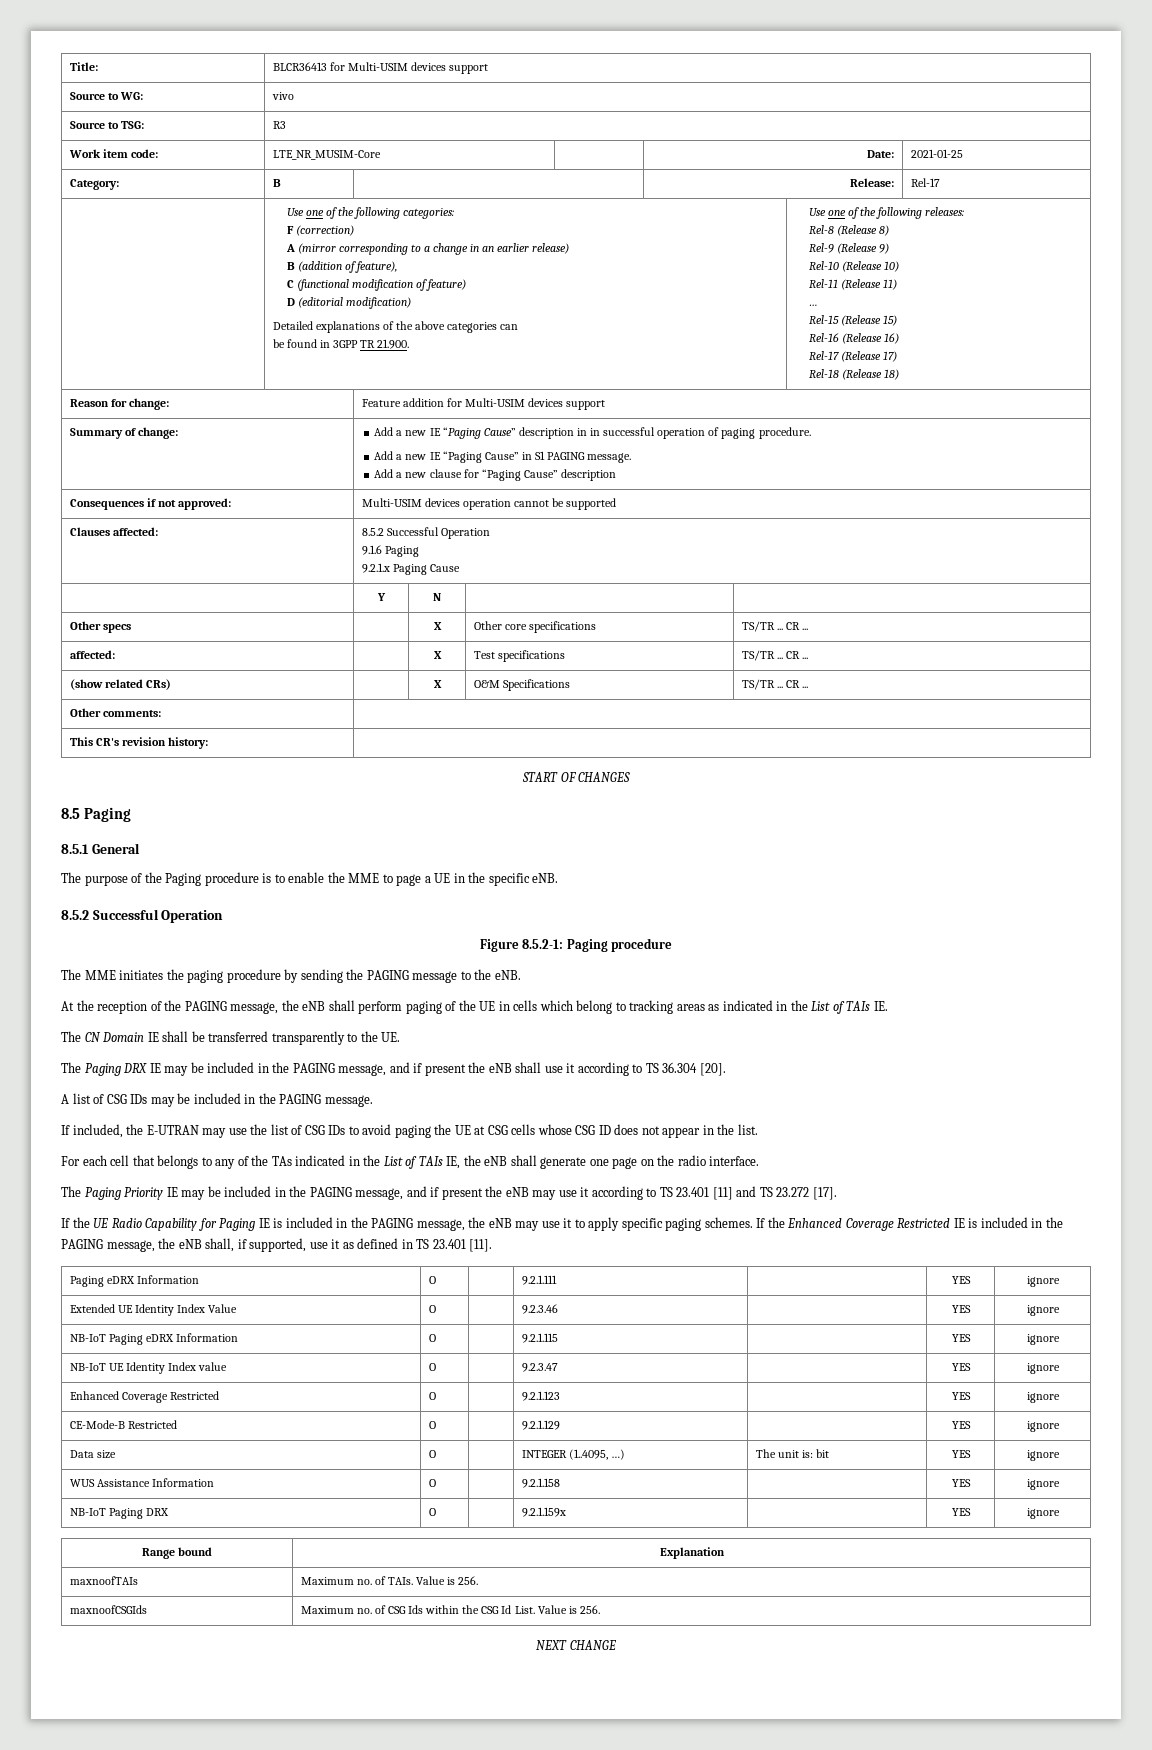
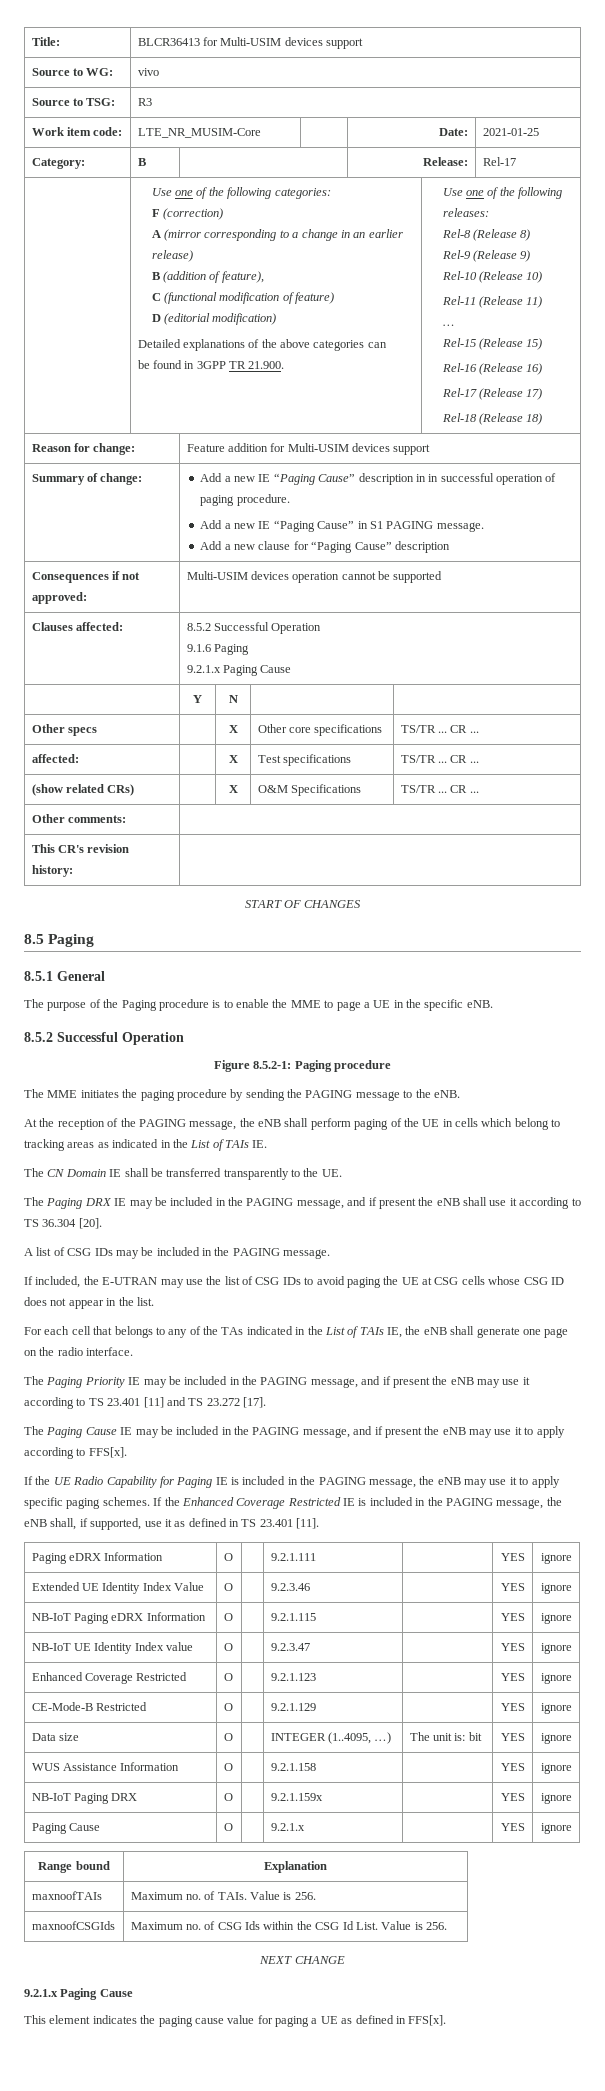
+ The Paging Cause IE may be included in the PAGING message, and if present the eNB may use it to apply according to FFS[x].
+ Paging Cause | O | | 9.2.1.x | | YES | ignore
  NEXT CHANGE
+ 9.2.1.x Paging Cause
+ This element indicates the paging cause value for paging a UE as defined in FFS[x].

